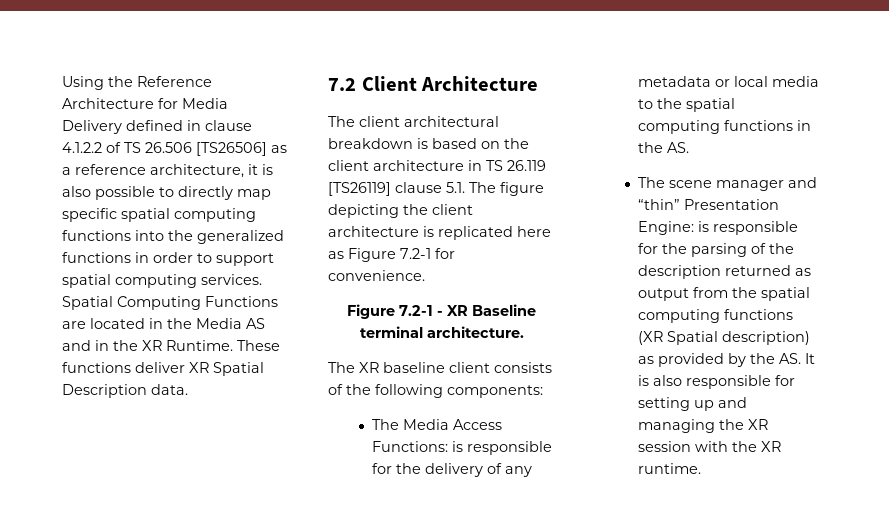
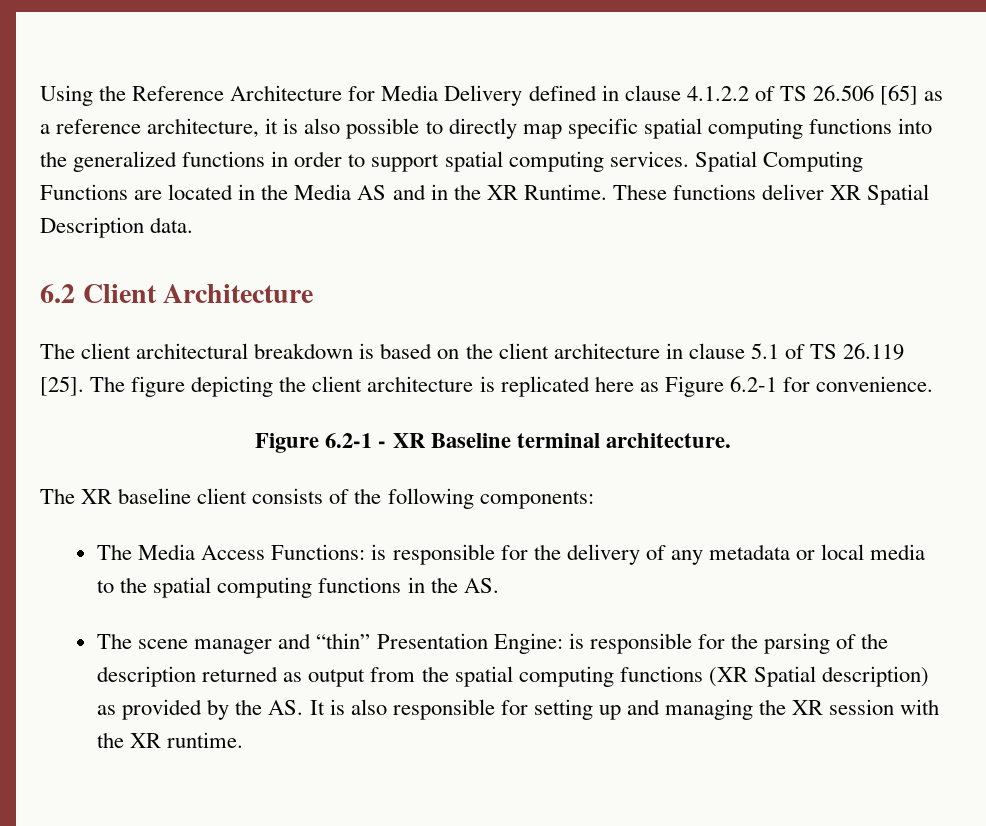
- Using the Reference Architecture for Media Delivery defined in clause 4.1.2.2 of TS 26.506 [TS26506] as a reference architecture, it is also possible to directly map specific spatial computing functions into the generalized functions in order to support spatial computing services.
+ Using the Reference Architecture for Media Delivery defined in clause 4.1.2.2 of TS 26.506 [65] as a reference architecture, it is also possible to directly map specific spatial computing functions into the generalized functions in order to support spatial computing services.
- 7.2 Client Architecture
+ 6.2 Client Architecture
- The client architectural breakdown is based on the client architecture in TS 26.119 [TS26119] clause 5.1. The figure depicting the client architecture is replicated here as Figure 7.2-1 for convenience.
+ The client architectural breakdown is based on the client architecture in clause 5.1 of TS 26.119 [25]. The figure depicting the client architecture is replicated here as Figure 6.2-1 for convenience.
- Figure 7.2-1 - XR Baseline terminal architecture.
+ Figure 6.2-1 - XR Baseline terminal architecture.

